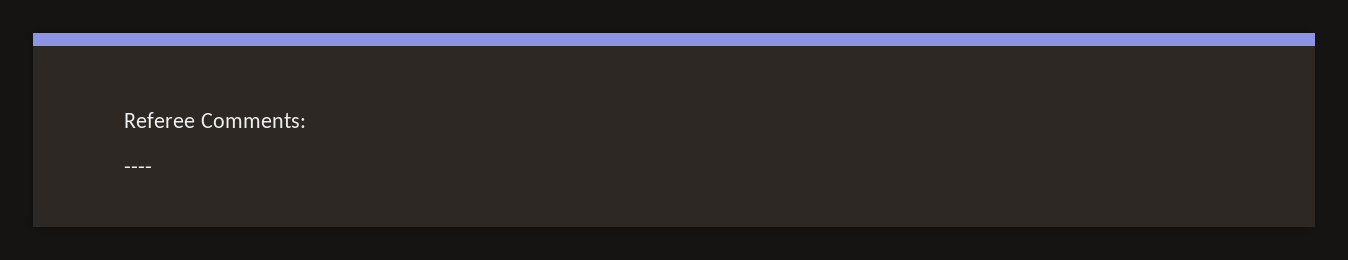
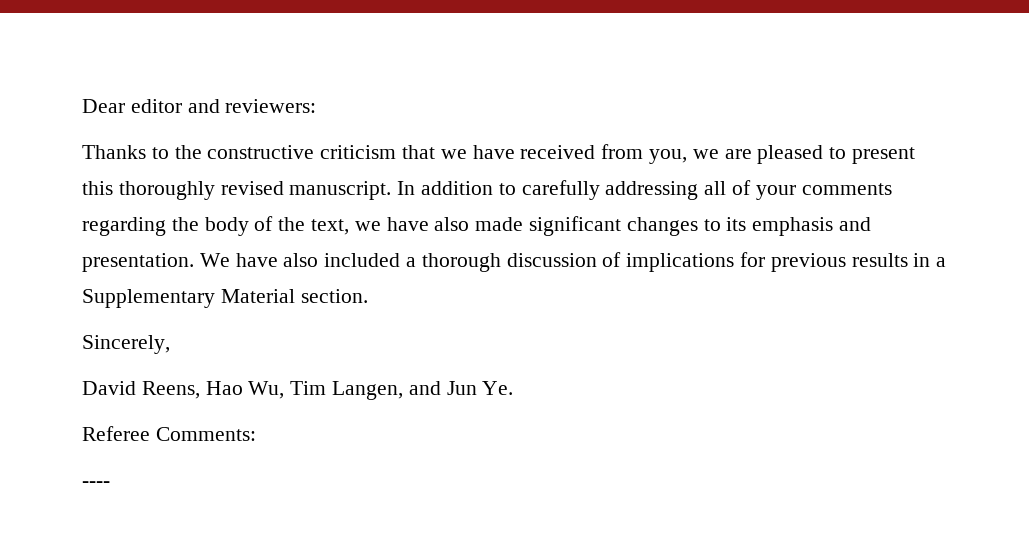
+ Dear editor and reviewers:
+ Thanks to the constructive criticism that we have received from you, we are pleased to present this thoroughly revised manuscript. In addition to carefully addressing all of your comments regarding the body of the text, we have also made significant changes to its emphasis and presentation. We have also included a thorough discussion of implications for previous results in a Supplementary Material section.
+ Sincerely,
+ David Reens, Hao Wu, Tim Langen, and Jun Ye.

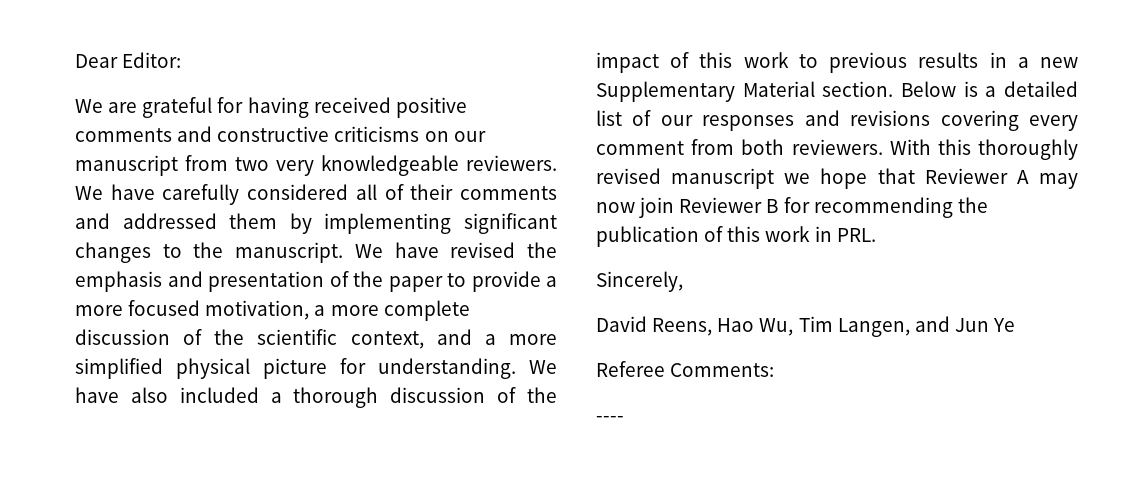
- Dear editor and reviewers:
- Thanks to the constructive criticism that we have received from you, we are pleased to present this thoroughly revised manuscript. In addition to carefully addressing all of your comments regarding the body of the text, we have also made significant changes to its emphasis and presentation.
+ Dear Editor:
+ We are grateful for having received positive comments and constructive criticisms on our manuscript from two very knowledgeable reviewers. We have carefully considered all of their comments and addressed them by implementing significant changes to the manuscript. We have revised the emphasis and presentation of the paper to provide a more focused motivation, a more complete discussion of the scientific context, and a more simplified physical picture for understanding.
- We have also included a thorough discussion of implications for previous results in a Supplementary Material section.
+ We have also included a thorough discussion of the impact of this work to previous results in a new Supplementary Material section. Below is a detailed list of our responses and revisions covering every comment from both reviewers. With this thoroughly revised manuscript we hope that Reviewer A may now join Reviewer B for recommending the publication of this work in PRL.
- David Reens, Hao Wu, Tim Langen, and Jun Ye.
+ David Reens, Hao Wu, Tim Langen, and Jun Ye

